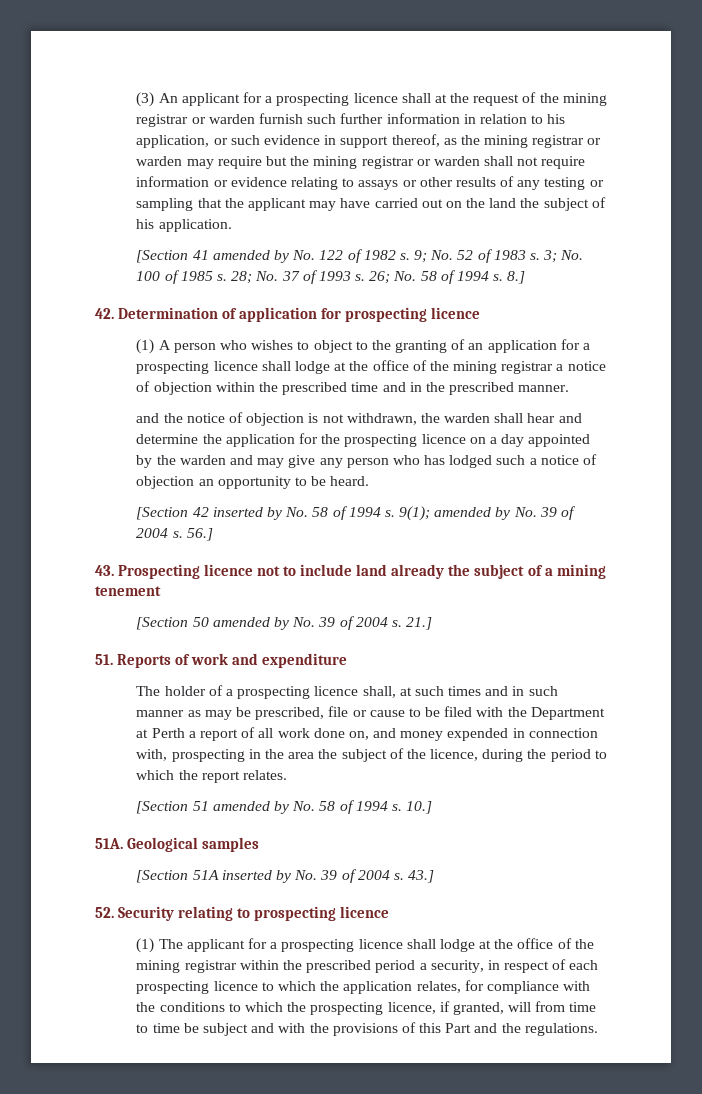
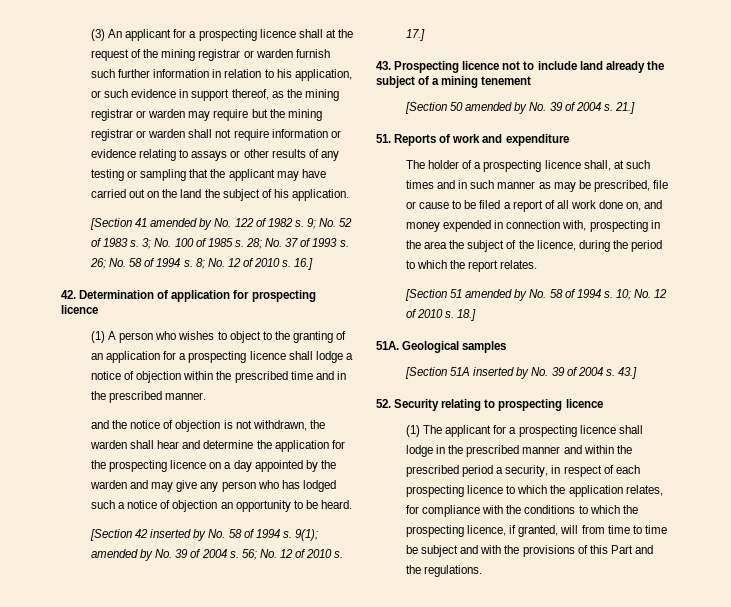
- 8.]
+ 8; No. 12 of 2010 s. 16.]
- (1) A person who wishes to object to the granting of an application for a prospecting licence shall lodge at the office of the mining registrar a notice of objection within the prescribed time and in the prescribed manner.
+ (1) A person who wishes to object to the granting of an application for a prospecting licence shall lodge a notice of objection within the prescribed time and in the prescribed manner.
- 56.]
+ 56; No. 12 of 2010 s. 17.]
- The holder of a prospecting licence shall, at such times and in such manner as may be prescribed, file or cause to be filed with the Department at Perth a report of all work done on, and money expended in connection with, prospecting in the area the subject of the licence, during the period to which the report relates.
+ The holder of a prospecting licence shall, at such times and in such manner as may be prescribed, file or cause to be filed a report of all work done on, and money expended in connection with, prospecting in the area the subject of the licence, during the period to which the report relates.
- 10.]
+ 10; No. 12 of 2010 s. 18.]
- (1) The applicant for a prospecting licence shall lodge at the office of the mining registrar within the prescribed period a security, in respect of each prospecting licence to which the application relates, for compliance with the conditions to which the prospecting licence, if granted, will from time to time be subject and with the provisions of this Part and the regulations.
+ (1) The applicant for a prospecting licence shall lodge in the prescribed manner and within the prescribed period a security, in respect of each prospecting licence to which the application relates, for compliance with the conditions to which the prospecting licence, if granted, will from time to time be subject and with the provisions of this Part and the regulations.

